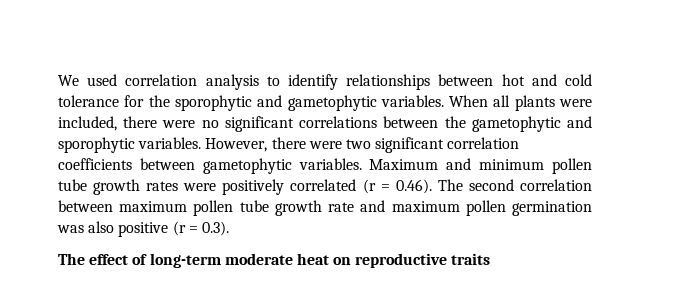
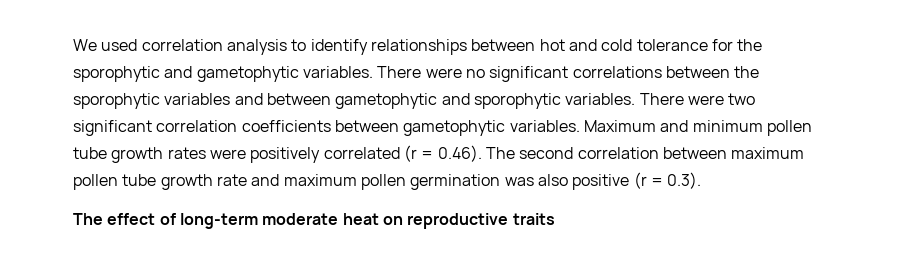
- When all plants were included, there were no significant correlations between the gametophytic and sporophytic variables.
+ There were no significant correlations between the sporophytic variables and between gametophytic and sporophytic variables.
- However, there were two significant correlation coefficients between gametophytic variables.
+ There were two significant correlation coefficients between gametophytic variables.

